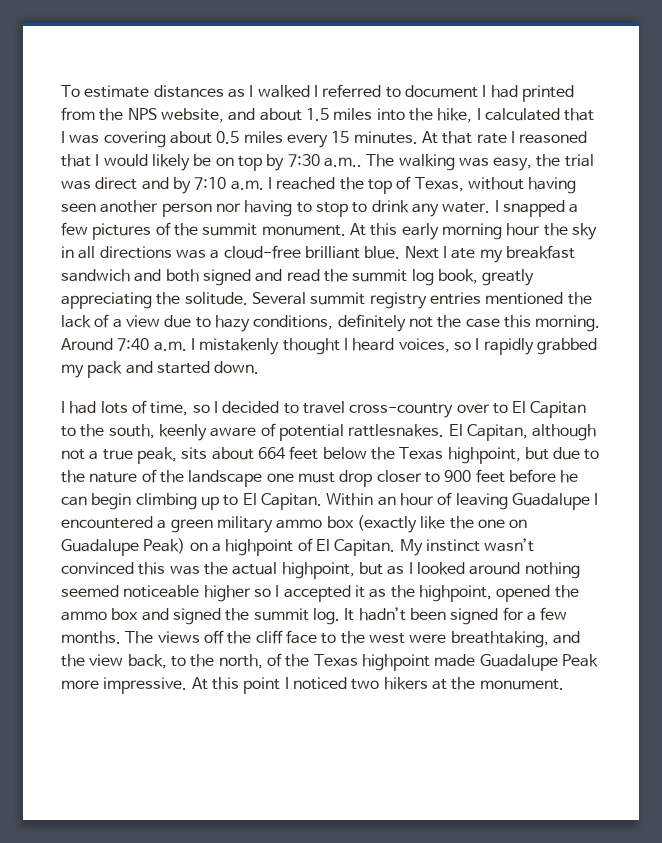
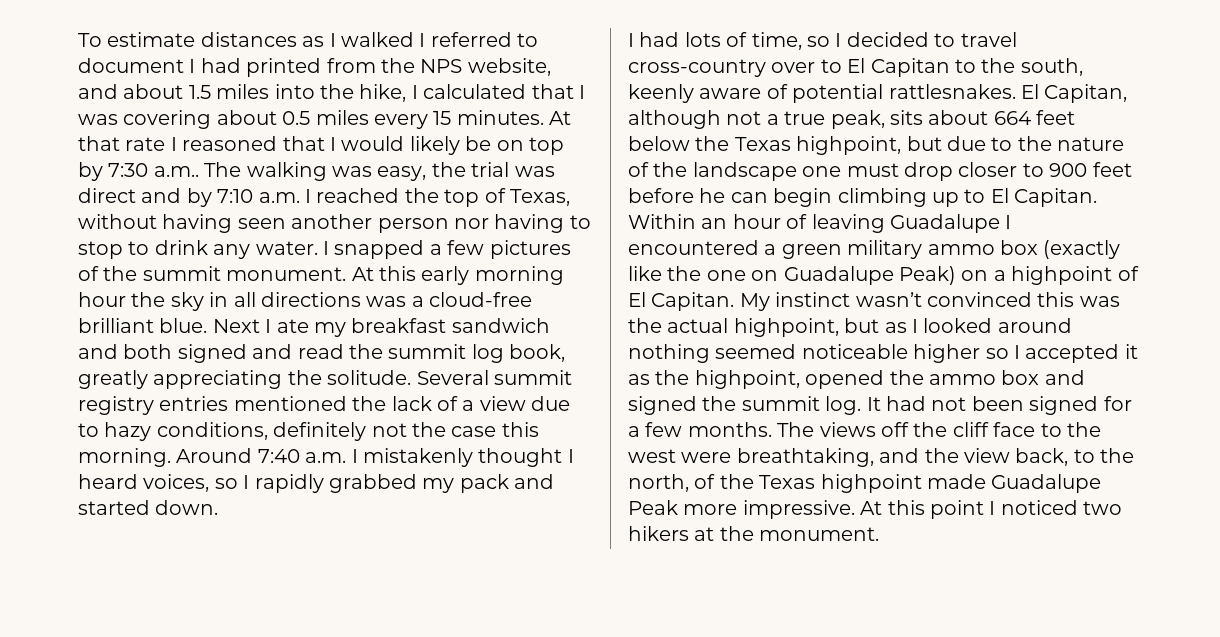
- It hadn’t been signed for a few months.
+ It had not been signed for a few months.

